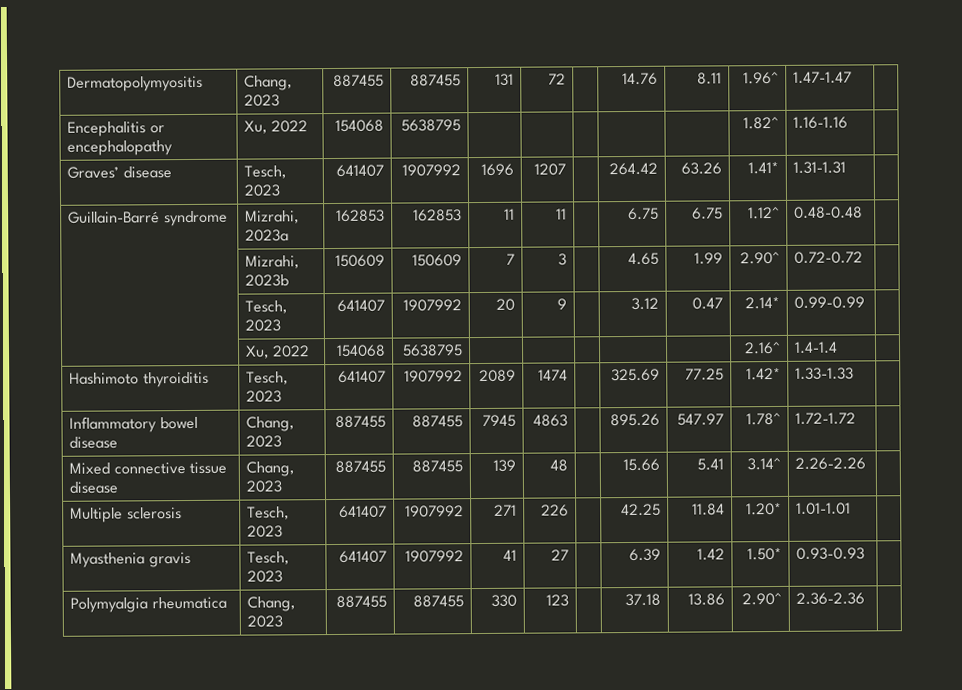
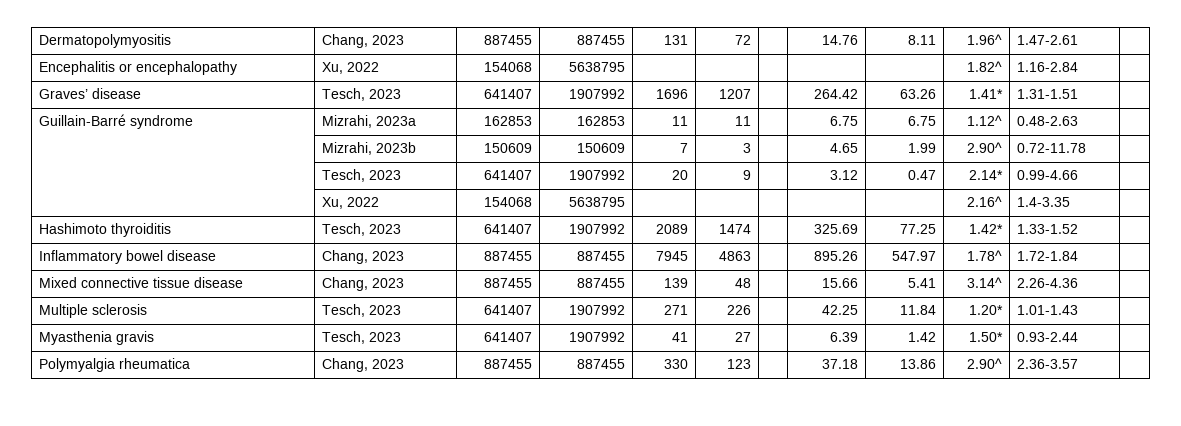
- Dermatopolymyositis | Chang, 2023 | 887455 | 887455 | 131 | 72 | | 14.76 | 8.11 | 1.96^ | 1.47-1.47 |
+ Dermatopolymyositis | Chang, 2023 | 887455 | 887455 | 131 | 72 | | 14.76 | 8.11 | 1.96^ | 1.47-2.61 |
- Encephalitis or encephalopathy | Xu, 2022 | 154068 | 5638795 | | | | | | 1.82^ | 1.16-1.16 |
+ Encephalitis or encephalopathy | Xu, 2022 | 154068 | 5638795 | | | | | | 1.82^ | 1.16-2.84 |
- Graves’ disease | Tesch, 2023 | 641407 | 1907992 | 1696 | 1207 | | 264.42 | 63.26 | 1.41* | 1.31-1.31 |
+ Graves’ disease | Tesch, 2023 | 641407 | 1907992 | 1696 | 1207 | | 264.42 | 63.26 | 1.41* | 1.31-1.51 |
- Guillain-Barré syndrome | Mizrahi, 2023a | 162853 | 162853 | 11 | 11 | | 6.75 | 6.75 | 1.12^ | 0.48-0.48 |
+ Guillain-Barré syndrome | Mizrahi, 2023a | 162853 | 162853 | 11 | 11 | | 6.75 | 6.75 | 1.12^ | 0.48-2.63 |
- | Mizrahi, 2023b | 150609 | 150609 | 7 | 3 | | 4.65 | 1.99 | 2.90^ | 0.72-0.72 |
+ | Mizrahi, 2023b | 150609 | 150609 | 7 | 3 | | 4.65 | 1.99 | 2.90^ | 0.72-11.78 |
- | Tesch, 2023 | 641407 | 1907992 | 20 | 9 | | 3.12 | 0.47 | 2.14* | 0.99-0.99 |
+ | Tesch, 2023 | 641407 | 1907992 | 20 | 9 | | 3.12 | 0.47 | 2.14* | 0.99-4.66 |
- | Xu, 2022 | 154068 | 5638795 | | | | | | 2.16^ | 1.4-1.4 |
+ | Xu, 2022 | 154068 | 5638795 | | | | | | 2.16^ | 1.4-3.35 |
- Hashimoto thyroiditis | Tesch, 2023 | 641407 | 1907992 | 2089 | 1474 | | 325.69 | 77.25 | 1.42* | 1.33-1.33 |
+ Hashimoto thyroiditis | Tesch, 2023 | 641407 | 1907992 | 2089 | 1474 | | 325.69 | 77.25 | 1.42* | 1.33-1.52 |
- Inflammatory bowel disease | Chang, 2023 | 887455 | 887455 | 7945 | 4863 | | 895.26 | 547.97 | 1.78^ | 1.72-1.72 |
+ Inflammatory bowel disease | Chang, 2023 | 887455 | 887455 | 7945 | 4863 | | 895.26 | 547.97 | 1.78^ | 1.72-1.84 |
- Mixed connective tissue disease | Chang, 2023 | 887455 | 887455 | 139 | 48 | | 15.66 | 5.41 | 3.14^ | 2.26-2.26 |
+ Mixed connective tissue disease | Chang, 2023 | 887455 | 887455 | 139 | 48 | | 15.66 | 5.41 | 3.14^ | 2.26-4.36 |
- Multiple sclerosis | Tesch, 2023 | 641407 | 1907992 | 271 | 226 | | 42.25 | 11.84 | 1.20* | 1.01-1.01 |
+ Multiple sclerosis | Tesch, 2023 | 641407 | 1907992 | 271 | 226 | | 42.25 | 11.84 | 1.20* | 1.01-1.43 |
- Myasthenia gravis | Tesch, 2023 | 641407 | 1907992 | 41 | 27 | | 6.39 | 1.42 | 1.50* | 0.93-0.93 |
+ Myasthenia gravis | Tesch, 2023 | 641407 | 1907992 | 41 | 27 | | 6.39 | 1.42 | 1.50* | 0.93-2.44 |
- Polymyalgia rheumatica | Chang, 2023 | 887455 | 887455 | 330 | 123 | | 37.18 | 13.86 | 2.90^ | 2.36-2.36 |
+ Polymyalgia rheumatica | Chang, 2023 | 887455 | 887455 | 330 | 123 | | 37.18 | 13.86 | 2.90^ | 2.36-3.57 |

